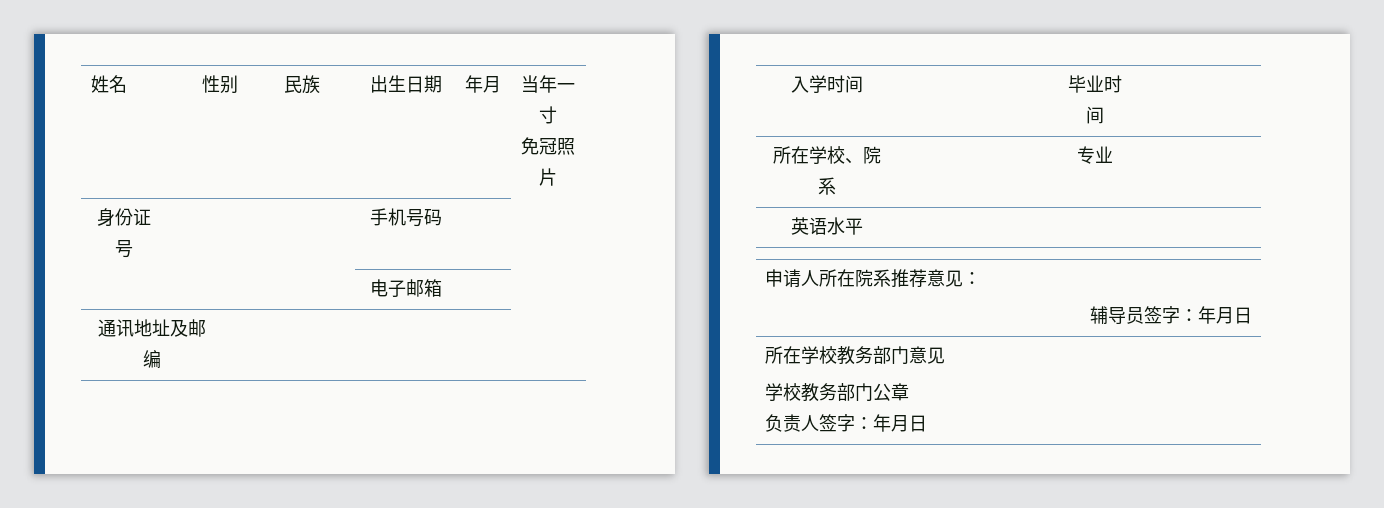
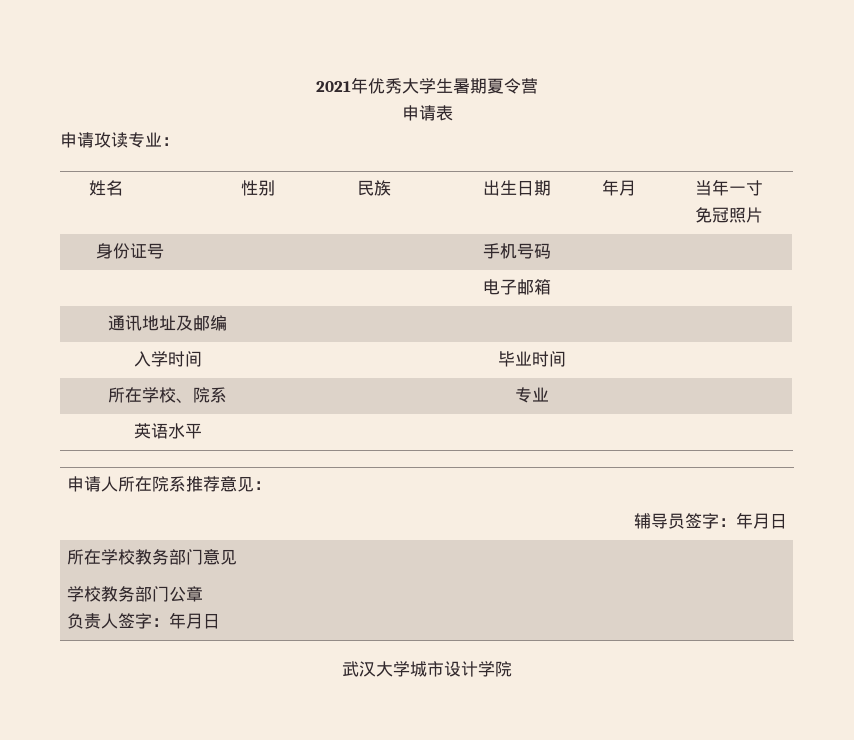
+ 2021年优秀大学生暑期夏令营
+ 申请表
+ 申请攻读专业：
+ 武汉大学城市设计学院

